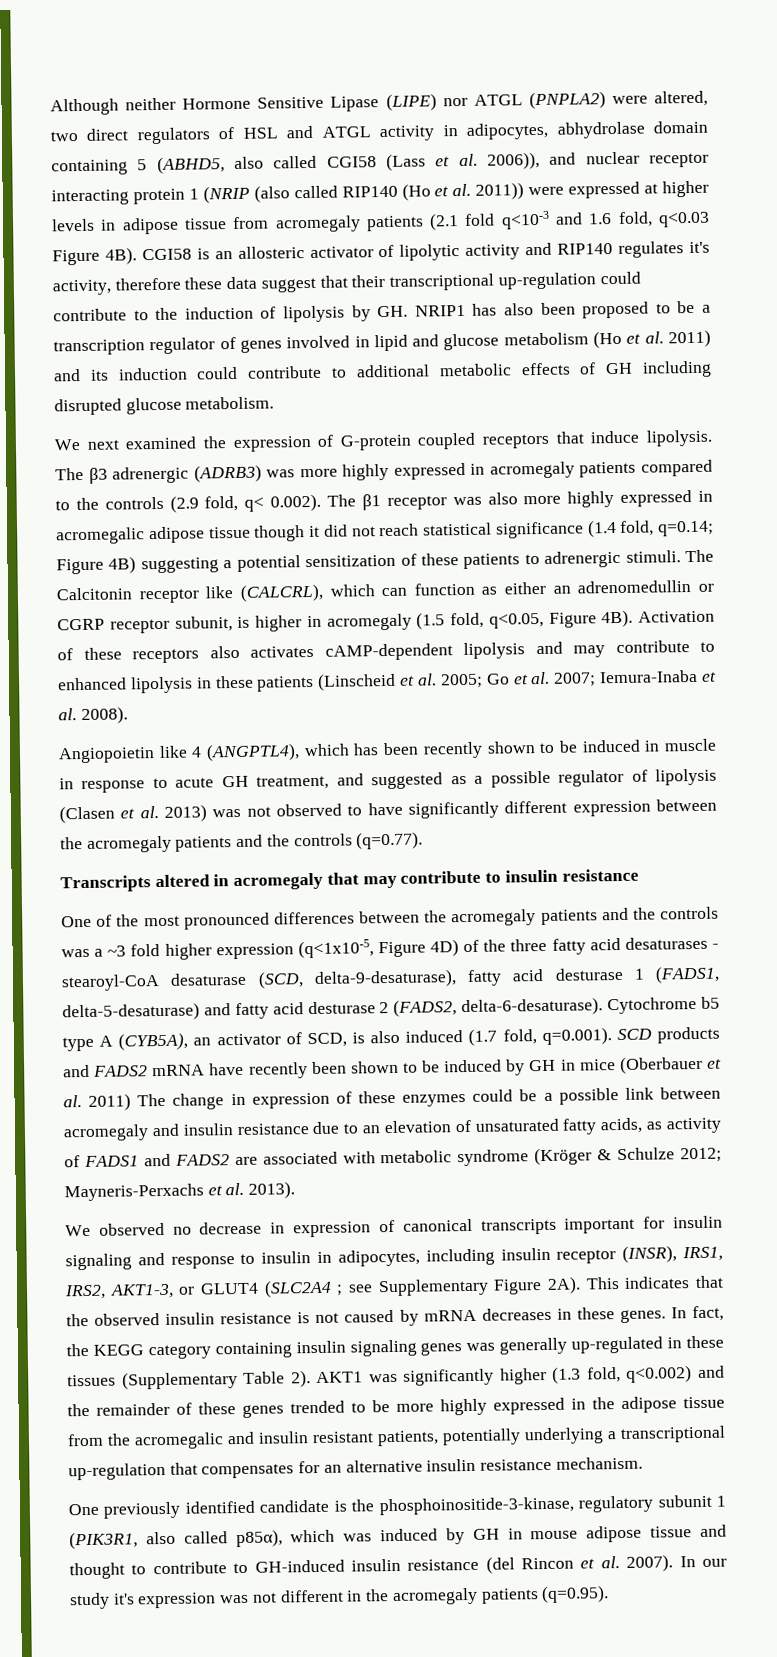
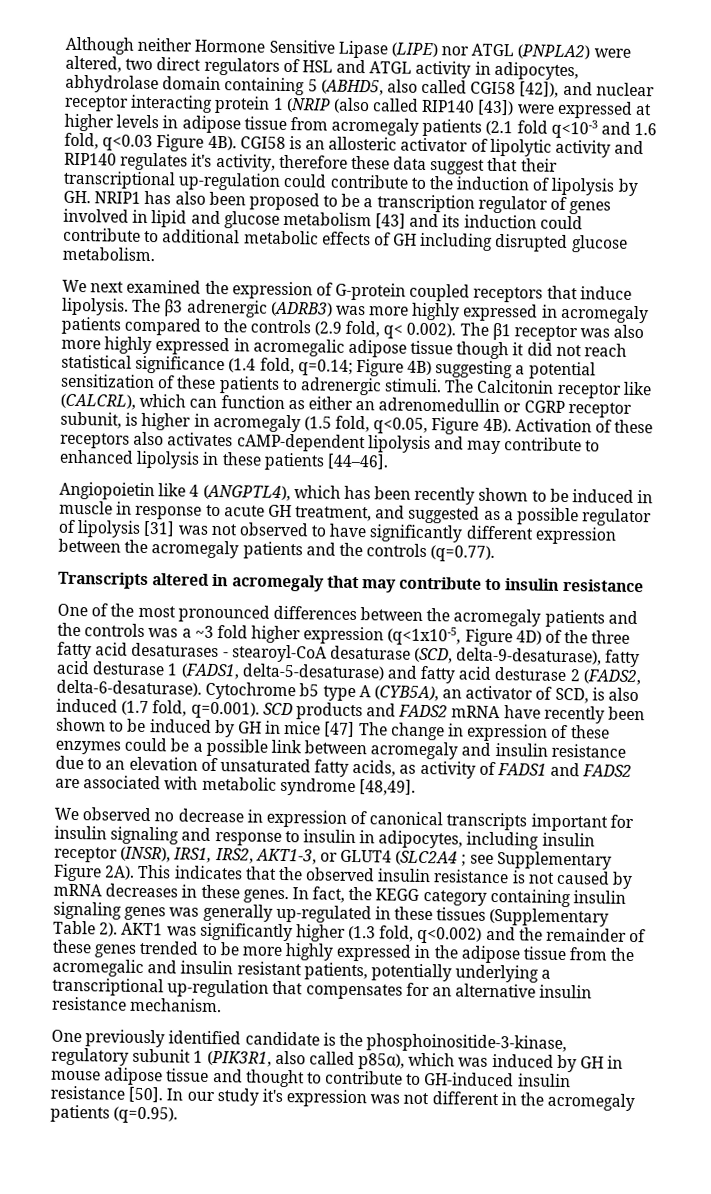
- Although neither Hormone Sensitive Lipase (LIPE) nor ATGL (PNPLA2) were altered, two direct regulators of HSL and ATGL activity in adipocytes, abhydrolase domain containing 5 (ABHD5, also called CGI58 (Lass et al. 2006)), and nuclear receptor interacting protein 1 (NRIP (also called RIP140 (Ho et al. 2011)) were expressed at higher levels in adipose tissue from acromegaly patients (2.1 fold q<10-3 and 1.6 fold, q<0.03 Figure 4B).
+ Although neither Hormone Sensitive Lipase (LIPE) nor ATGL (PNPLA2) were altered, two direct regulators of HSL and ATGL activity in adipocytes, abhydrolase domain containing 5 (ABHD5, also called CGI58 [42]), and nuclear receptor interacting protein 1 (NRIP (also called RIP140 [43]) were expressed at higher levels in adipose tissue from acromegaly patients (2.1 fold q<10-3 and 1.6 fold, q<0.03 Figure 4B).
- CGI58 is an allosteric activator of lipolytic activity and RIP140 regulates it's activity, therefore these data suggest that their transcriptional up-regulation could contribute to the induction of lipolysis by GH. NRIP1 has also been proposed to be a transcription regulator of genes involved in lipid and glucose metabolism (Ho et al. 2011) and its induction could contribute to additional metabolic effects of GH including disrupted glucose metabolism.
+ CGI58 is an allosteric activator of lipolytic activity and RIP140 regulates it's activity, therefore these data suggest that their transcriptional up-regulation could contribute to the induction of lipolysis by GH. NRIP1 has also been proposed to be a transcription regulator of genes involved in lipid and glucose metabolism [43] and its induction could contribute to additional metabolic effects of GH including disrupted glucose metabolism.
- Activation of these receptors also activates cAMP-dependent lipolysis and may contribute to enhanced lipolysis in these patients (Linscheid et al. 2005; Go et al. 2007; Iemura-Inaba et al. 2008).
+ Activation of these receptors also activates cAMP-dependent lipolysis and may contribute to enhanced lipolysis in these patients [44–46].
- Angiopoietin like 4 (ANGPTL4), which has been recently shown to be induced in muscle in response to acute GH treatment, and suggested as a possible regulator of lipolysis (Clasen et al. 2013) was not observed to have significantly different expression between the acromegaly patients and the controls (q=0.77).
+ Angiopoietin like 4 (ANGPTL4), which has been recently shown to be induced in muscle in response to acute GH treatment, and suggested as a possible regulator of lipolysis [31] was not observed to have significantly different expression between the acromegaly patients and the controls (q=0.77).
- Cytochrome b5 type A (CYB5A), an activator of SCD, is also induced (1.7 fold, q=0.001). SCD products and FADS2 mRNA have recently been shown to be induced by GH in mice (Oberbauer et al. 2011) The change in expression of these enzymes could be a possible link between acromegaly and insulin resistance due to an elevation of unsaturated fatty acids, as activity of FADS1 and FADS2 are associated with metabolic syndrome (Kröger & Schulze 2012; Mayneris-Perxachs et al. 2013).
+ Cytochrome b5 type A (CYB5A), an activator of SCD, is also induced (1.7 fold, q=0.001). SCD products and FADS2 mRNA have recently been shown to be induced by GH in mice [47] The change in expression of these enzymes could be a possible link between acromegaly and insulin resistance due to an elevation of unsaturated fatty acids, as activity of FADS1 and FADS2 are associated with metabolic syndrome [48,49].
- One previously identified candidate is the phosphoinositide-3-kinase, regulatory subunit 1 (PIK3R1, also called p85α), which was induced by GH in mouse adipose tissue and thought to contribute to GH-induced insulin resistance (del Rincon et al. 2007).
+ One previously identified candidate is the phosphoinositide-3-kinase, regulatory subunit 1 (PIK3R1, also called p85α), which was induced by GH in mouse adipose tissue and thought to contribute to GH-induced insulin resistance [50].

